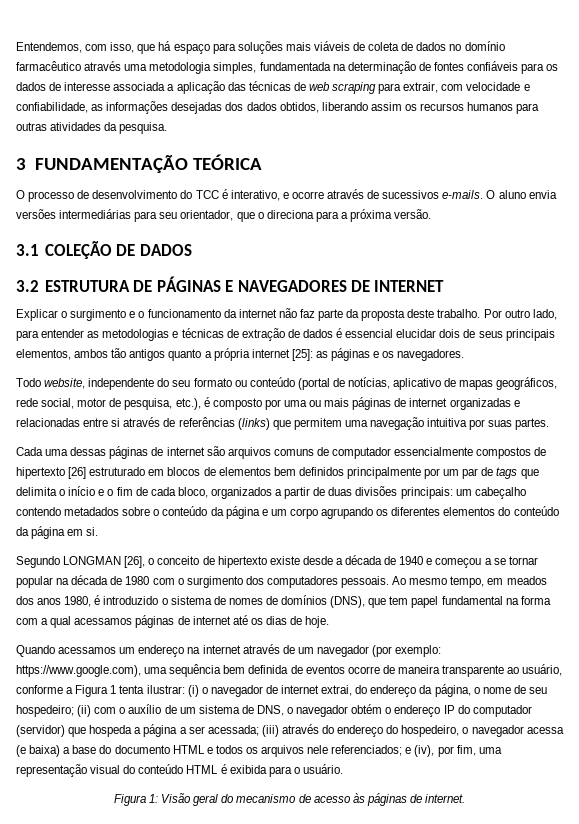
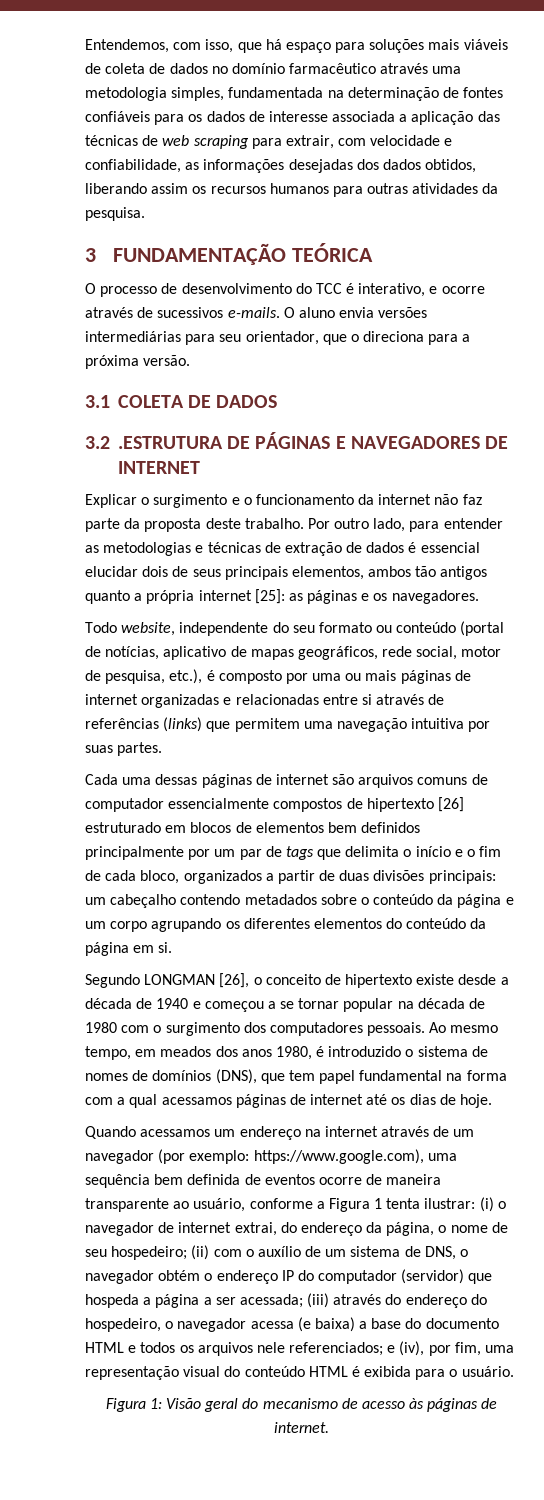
- 3.1 COLEÇÃO DE DADOS
+ 3.1 COLETA DE DADOS
- 3.2 ESTRUTURA DE PÁGINAS E NAVEGADORES DE INTERNET
+ 3.2 .ESTRUTURA DE PÁGINAS E NAVEGADORES DE INTERNET

